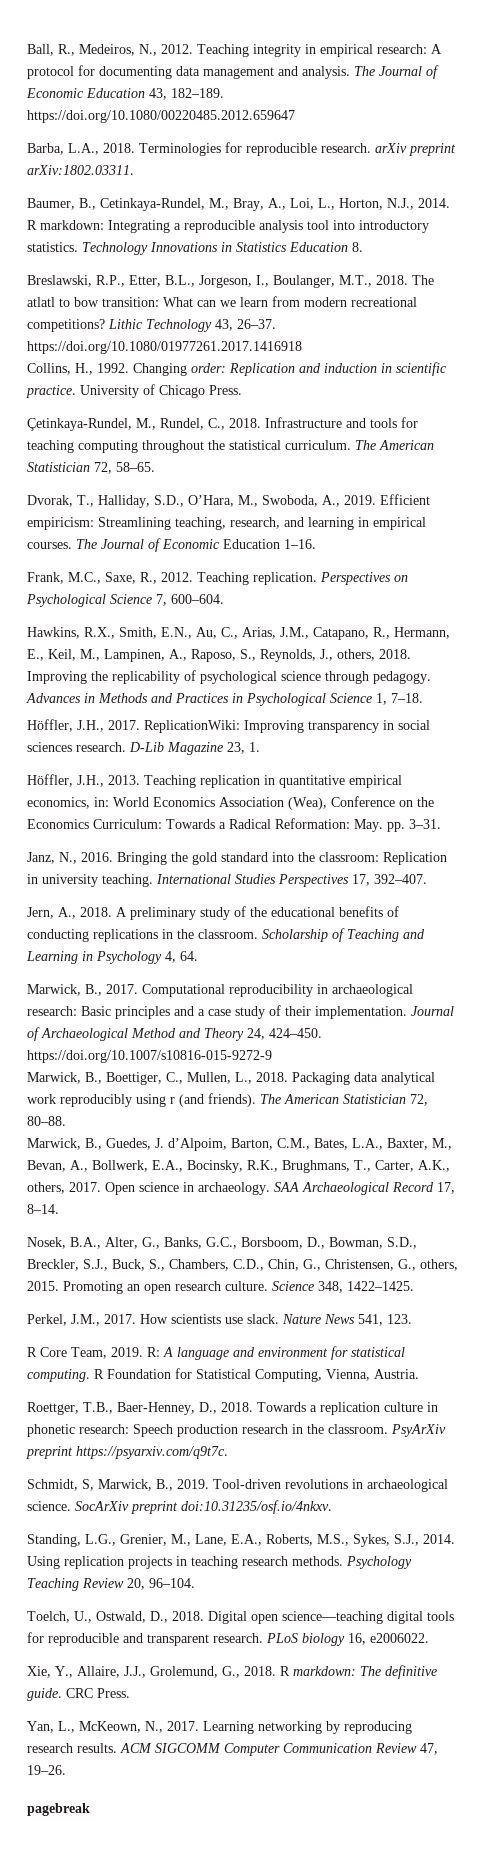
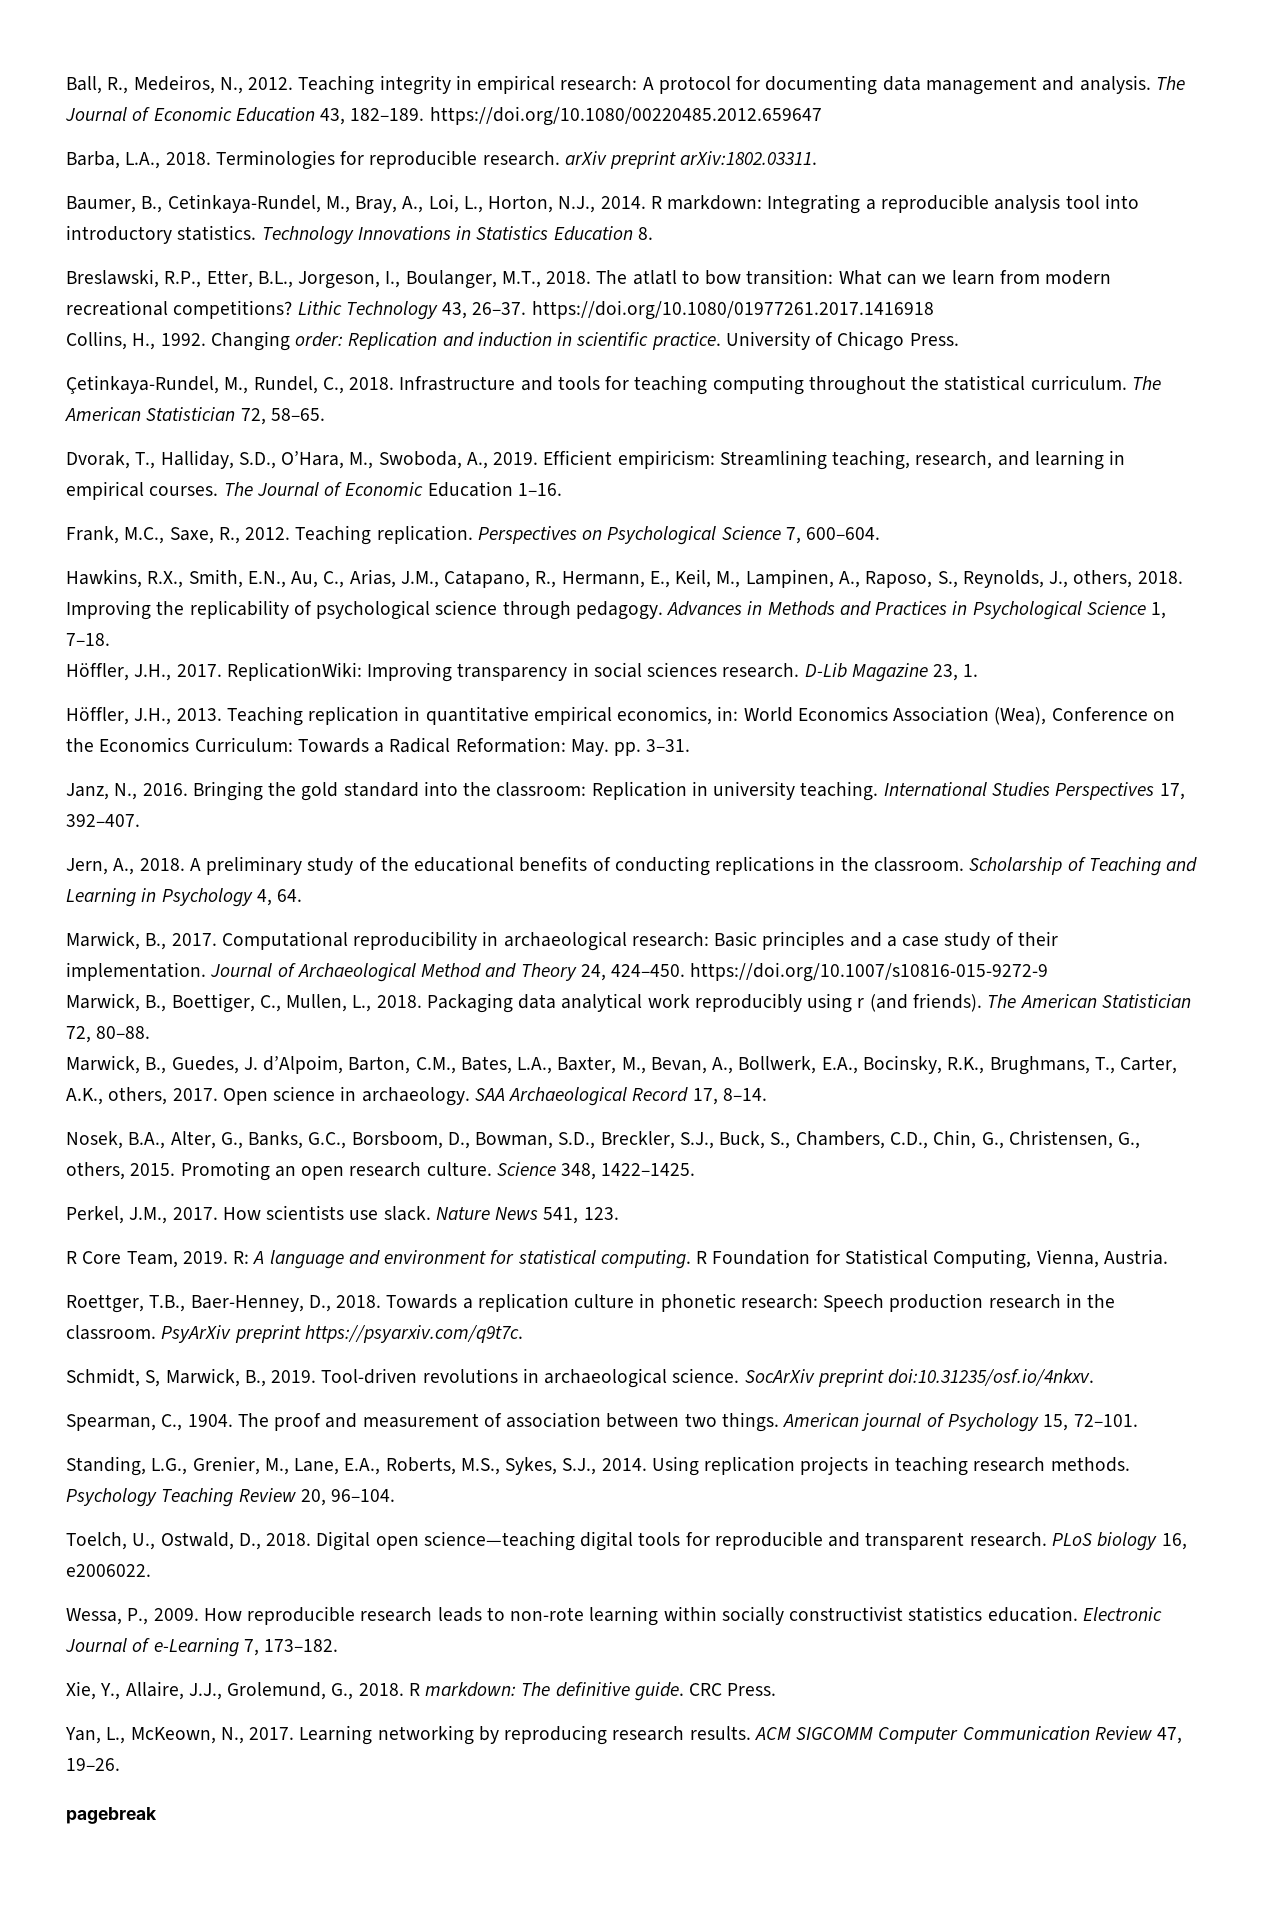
+ Spearman, C., 1904. The proof and measurement of association between two things. American journal of Psychology 15, 72–101.
+ Wessa, P., 2009. How reproducible research leads to non-rote learning within socially constructivist statistics education. Electronic Journal of e-Learning 7, 173–182.

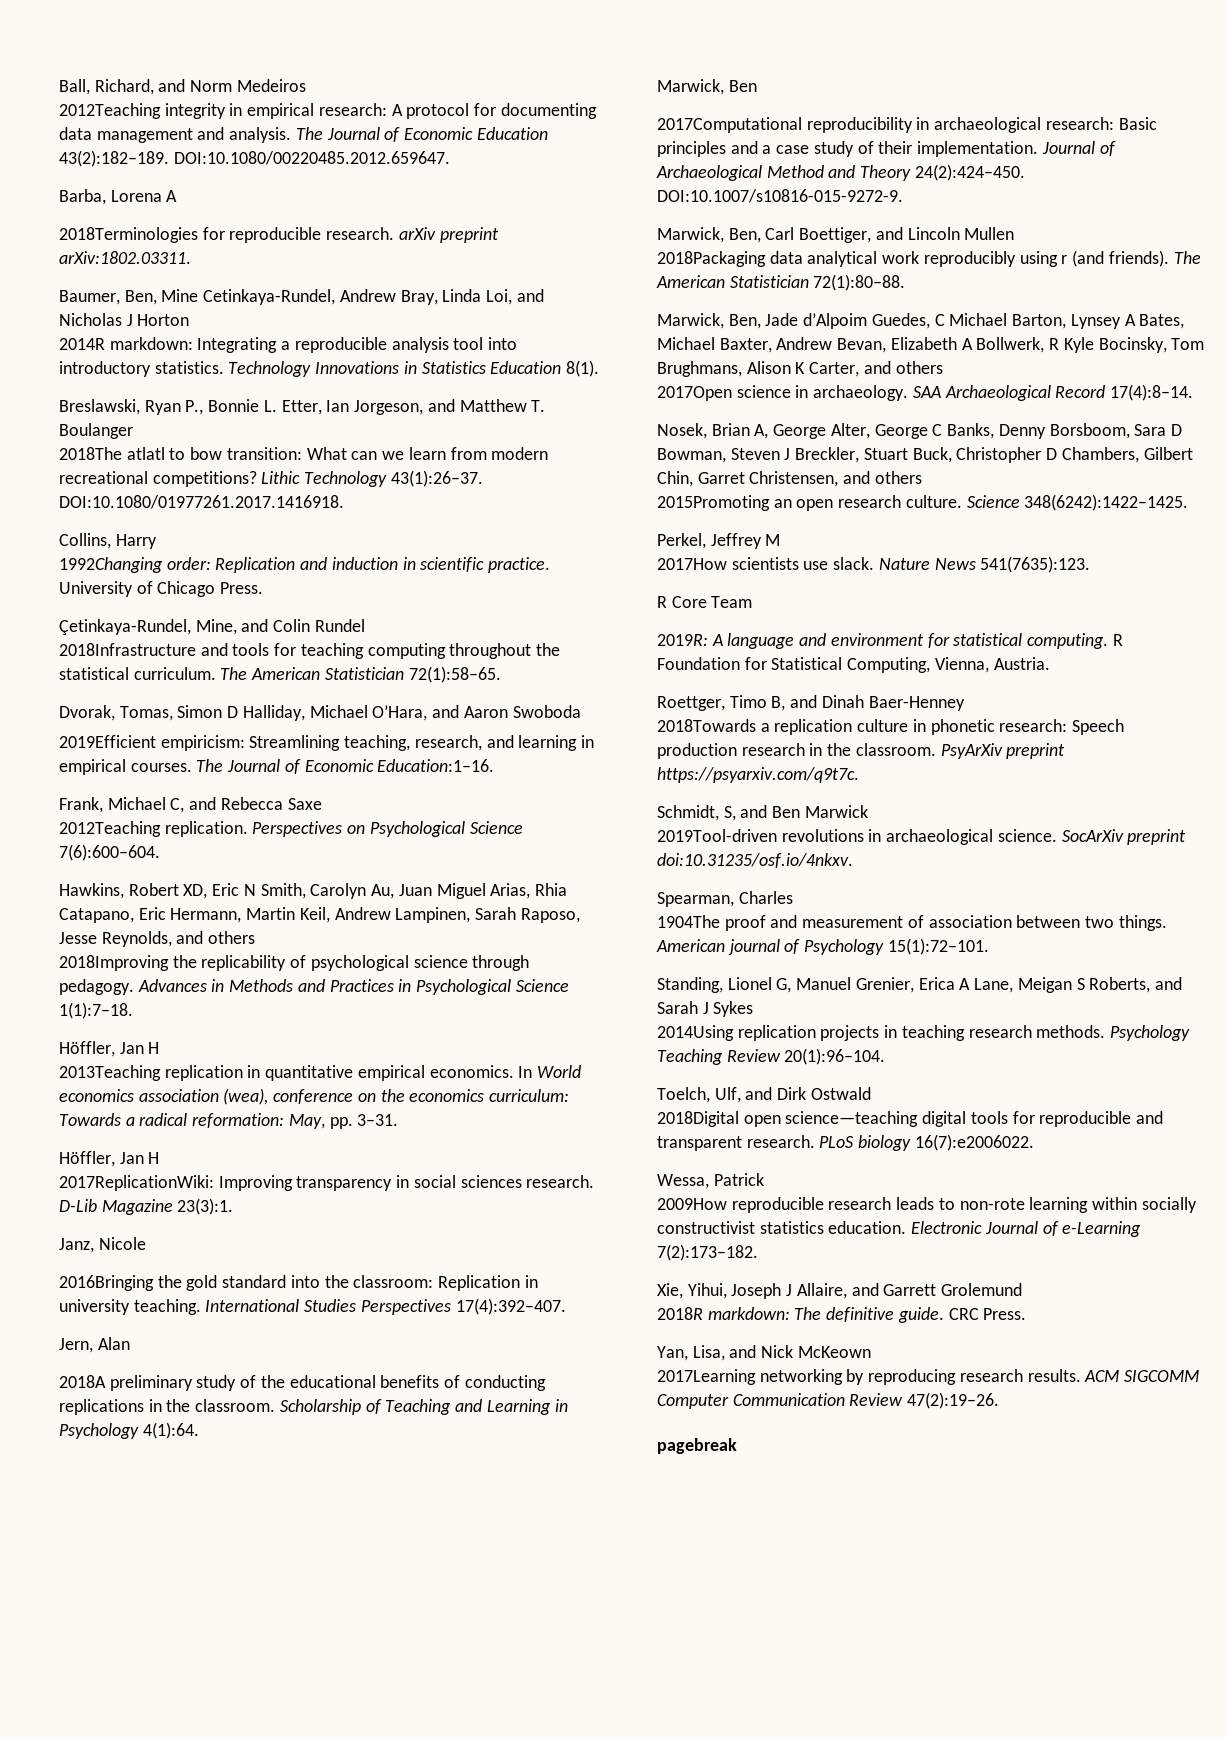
- Ball, R., Medeiros, N., 2012. Teaching integrity in empirical research: A protocol for documenting data management and analysis.
+ Ball, Richard, and Norm Medeiros
+ 2012Teaching integrity in empirical research: A protocol for documenting data management and analysis.
- The Journal of Economic Education 43, 182–189. https://doi.org/10.1080/00220485.2012.659647
- Barba, L.A., 2018. Terminologies for reproducible research. arXiv preprint arXiv:1802.03311.
+ The Journal of Economic Education 43(2):182–189. DOI:10.1080/00220485.2012.659647.
+ Barba, Lorena A
+ 2018Terminologies for reproducible research. arXiv preprint arXiv:1802.03311.
- Baumer, B., Cetinkaya-Rundel, M., Bray, A., Loi, L., Horton, N.J., 2014. R markdown: Integrating a reproducible analysis tool into introductory statistics.
+ Baumer, Ben, Mine Cetinkaya-Rundel, Andrew Bray, Linda Loi, and Nicholas J Horton
+ 2014R markdown: Integrating a reproducible analysis tool into introductory statistics.
- Technology Innovations in Statistics Education 8.
+ Technology Innovations in Statistics Education 8(1).
- Breslawski, R.P., Etter, B.L., Jorgeson, I., Boulanger, M.T., 2018. The atlatl to bow transition: What can we learn from modern recreational competitions?
+ Breslawski, Ryan P., Bonnie L. Etter, Ian Jorgeson, and Matthew T. Boulanger
+ 2018The atlatl to bow transition: What can we learn from modern recreational competitions?
- Lithic Technology 43, 26–37. https://doi.org/10.1080/01977261.2017.1416918
- Collins, H., 1992. Changing order: Replication and induction in scientific practice.
+ Lithic Technology 43(1):26–37. DOI:10.1080/01977261.2017.1416918.
+ Collins, Harry
+ 1992Changing order: Replication and induction in scientific practice.
- Çetinkaya-Rundel, M., Rundel, C., 2018. Infrastructure and tools for teaching computing throughout the statistical curriculum.
+ Çetinkaya-Rundel, Mine, and Colin Rundel
+ 2018Infrastructure and tools for teaching computing throughout the statistical curriculum.
- The American Statistician 72, 58–65.
+ The American Statistician 72(1):58–65.
- Dvorak, T., Halliday, S.D., O’Hara, M., Swoboda, A., 2019. Efficient empiricism: Streamlining teaching, research, and learning in empirical courses.
+ Dvorak, Tomas, Simon D Halliday, Michael O’Hara, and Aaron Swoboda
+ 2019Efficient empiricism: Streamlining teaching, research, and learning in empirical courses.
- The Journal of Economic Education 1–16.
+ The Journal of Economic Education:1–16.
- Frank, M.C., Saxe, R., 2012. Teaching replication.
+ Frank, Michael C, and Rebecca Saxe
+ 2012Teaching replication.
- Perspectives on Psychological Science 7, 600–604.
+ Perspectives on Psychological Science 7(6):600–604.
- Hawkins, R.X., Smith, E.N., Au, C., Arias, J.M., Catapano, R., Hermann, E., Keil, M., Lampinen, A., Raposo, S., Reynolds, J., others, 2018. Improving the replicability of psychological science through pedagogy.
+ Hawkins, Robert XD, Eric N Smith, Carolyn Au, Juan Miguel Arias, Rhia Catapano, Eric Hermann, Martin Keil, Andrew Lampinen, Sarah Raposo, Jesse Reynolds, and others
+ 2018Improving the replicability of psychological science through pedagogy.
- Advances in Methods and Practices in Psychological Science 1, 7–18.
- Höffler, J.H., 2017. ReplicationWiki: Improving transparency in social sciences research.
+ Advances in Methods and Practices in Psychological Science 1(1):7–18.
+ Höffler, Jan H
+ 2013Teaching replication in quantitative empirical economics. In World economics association (wea), conference on the economics curriculum: Towards a radical reformation: May, pp. 3–31.
+ Höffler, Jan H
+ 2017ReplicationWiki: Improving transparency in social sciences research.
- D-Lib Magazine 23, 1.
- Höffler, J.H., 2013. Teaching replication in quantitative empirical economics, in: World Economics Association (Wea), Conference on the Economics Curriculum: Towards a Radical Reformation: May. pp. 3–31.
- Janz, N., 2016. Bringing the gold standard into the classroom: Replication in university teaching.
+ D-Lib Magazine 23(3):1.
+ Janz, Nicole
+ 2016Bringing the gold standard into the classroom: Replication in university teaching.
- International Studies Perspectives 17, 392–407.
+ International Studies Perspectives 17(4):392–407.
- Jern, A., 2018. A preliminary study of the educational benefits of conducting replications in the classroom.
+ Jern, Alan
+ 2018A preliminary study of the educational benefits of conducting replications in the classroom.
- Scholarship of Teaching and Learning in Psychology 4, 64.
- Marwick, B., 2017. Computational reproducibility in archaeological research: Basic principles and a case study of their implementation.
+ Scholarship of Teaching and Learning in Psychology 4(1):64.
+ Marwick, Ben
+ 2017Computational reproducibility in archaeological research: Basic principles and a case study of their implementation.
- Journal of Archaeological Method and Theory 24, 424–450. https://doi.org/10.1007/s10816-015-9272-9
- Marwick, B., Boettiger, C., Mullen, L., 2018. Packaging data analytical work reproducibly using r (and friends).
+ Journal of Archaeological Method and Theory 24(2):424–450. DOI:10.1007/s10816-015-9272-9.
+ Marwick, Ben, Carl Boettiger, and Lincoln Mullen
+ 2018Packaging data analytical work reproducibly using r (and friends).
- The American Statistician 72, 80–88.
- Marwick, B., Guedes, J. d’Alpoim, Barton, C.M., Bates, L.A., Baxter, M., Bevan, A., Bollwerk, E.A., Bocinsky, R.K., Brughmans, T., Carter, A.K., others, 2017. Open science in archaeology.
+ The American Statistician 72(1):80–88.
+ Marwick, Ben, Jade d’Alpoim Guedes, C Michael Barton, Lynsey A Bates, Michael Baxter, Andrew Bevan, Elizabeth A Bollwerk, R Kyle Bocinsky, Tom Brughmans, Alison K Carter, and others
+ 2017Open science in archaeology.
- SAA Archaeological Record 17, 8–14.
+ SAA Archaeological Record 17(4):8–14.
- Nosek, B.A., Alter, G., Banks, G.C., Borsboom, D., Bowman, S.D., Breckler, S.J., Buck, S., Chambers, C.D., Chin, G., Christensen, G., others, 2015. Promoting an open research culture.
+ Nosek, Brian A, George Alter, George C Banks, Denny Borsboom, Sara D Bowman, Steven J Breckler, Stuart Buck, Christopher D Chambers, Gilbert Chin, Garret Christensen, and others
+ 2015Promoting an open research culture.
- Science 348, 1422–1425.
+ Science 348(6242):1422–1425.
- Perkel, J.M., 2017. How scientists use slack.
+ Perkel, Jeffrey M
+ 2017How scientists use slack.
- Nature News 541, 123.
+ Nature News 541(7635):123.
- R Core Team, 2019. R: A language and environment for statistical computing.
+ R Core Team
+ 2019R: A language and environment for statistical computing.
- Roettger, T.B., Baer-Henney, D., 2018. Towards a replication culture in phonetic research: Speech production research in the classroom.
+ Roettger, Timo B, and Dinah Baer-Henney
+ 2018Towards a replication culture in phonetic research: Speech production research in the classroom.
- Schmidt, S, Marwick, B., 2019. Tool-driven revolutions in archaeological science.
+ Schmidt, S, and Ben Marwick
+ 2019Tool-driven revolutions in archaeological science.
- Spearman, C., 1904. The proof and measurement of association between two things.
+ Spearman, Charles
+ 1904The proof and measurement of association between two things.
- American journal of Psychology 15, 72–101.
+ American journal of Psychology 15(1):72–101.
- Standing, L.G., Grenier, M., Lane, E.A., Roberts, M.S., Sykes, S.J., 2014. Using replication projects in teaching research methods.
+ Standing, Lionel G, Manuel Grenier, Erica A Lane, Meigan S Roberts, and Sarah J Sykes
+ 2014Using replication projects in teaching research methods.
- Psychology Teaching Review 20, 96–104.
+ Psychology Teaching Review 20(1):96–104.
- Toelch, U., Ostwald, D., 2018. Digital open science—teaching digital tools for reproducible and transparent research.
+ Toelch, Ulf, and Dirk Ostwald
+ 2018Digital open science—teaching digital tools for reproducible and transparent research.
- PLoS biology 16, e2006022.
+ PLoS biology 16(7):e2006022.
- Wessa, P., 2009. How reproducible research leads to non-rote learning within socially constructivist statistics education.
+ Wessa, Patrick
+ 2009How reproducible research leads to non-rote learning within socially constructivist statistics education.
- Electronic Journal of e-Learning 7, 173–182.
+ Electronic Journal of e-Learning 7(2):173–182.
- Xie, Y., Allaire, J.J., Grolemund, G., 2018. R markdown: The definitive guide.
+ Xie, Yihui, Joseph J Allaire, and Garrett Grolemund
+ 2018R markdown: The definitive guide.
- Yan, L., McKeown, N., 2017. Learning networking by reproducing research results.
+ Yan, Lisa, and Nick McKeown
+ 2017Learning networking by reproducing research results.
- ACM SIGCOMM Computer Communication Review 47, 19–26.
+ ACM SIGCOMM Computer Communication Review 47(2):19–26.

